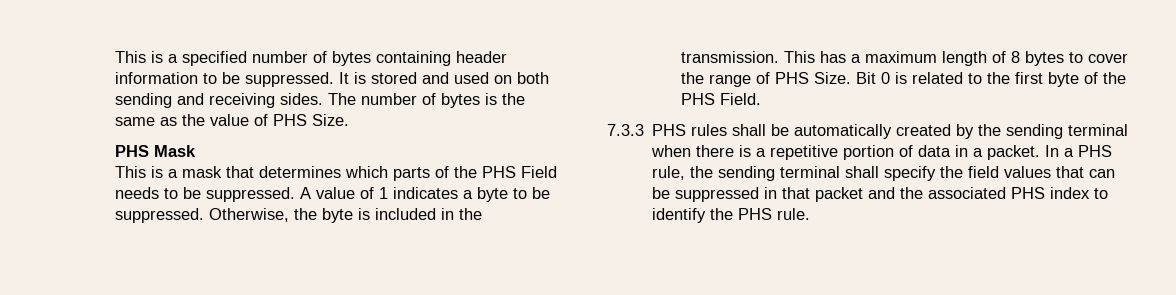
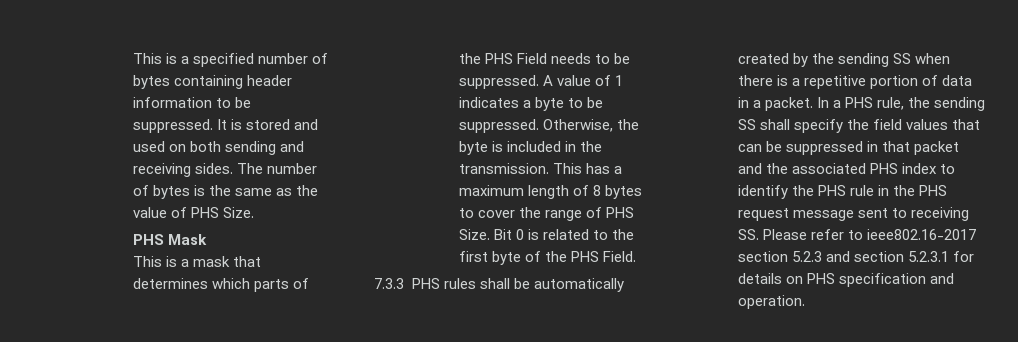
- 7.3.3 PHS rules shall be automatically created by the sending terminal when there is a repetitive portion of data in a packet.
+ 7.3.3 PHS rules shall be automatically created by the sending SS when there is a repetitive portion of data in a packet.
- In a PHS rule, the sending terminal shall specify the field values that can be suppressed in that packet and the associated PHS index to identify the PHS rule.
+ In a PHS rule, the sending SS shall specify the field values that can be suppressed in that packet and the associated PHS index to identify the PHS rule in the PHS request message sent to receiving SS. Please refer to ieee802.16-2017 section 5.2.3 and section 5.2.3.1 for details on PHS specification and operation.

